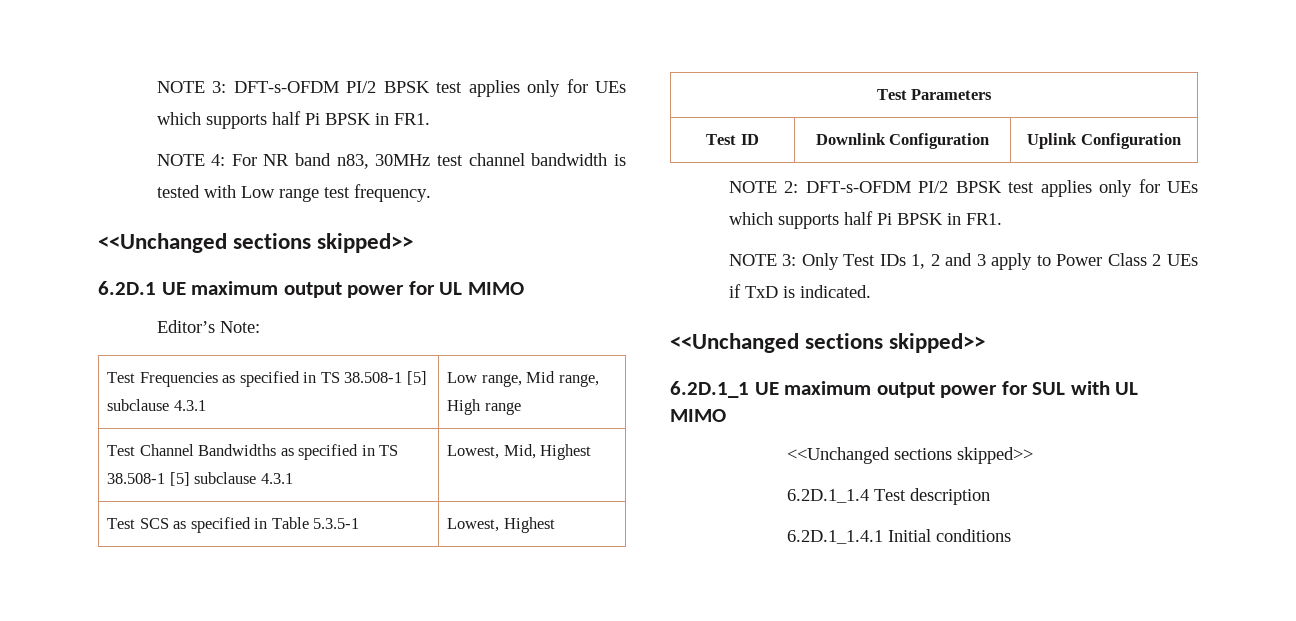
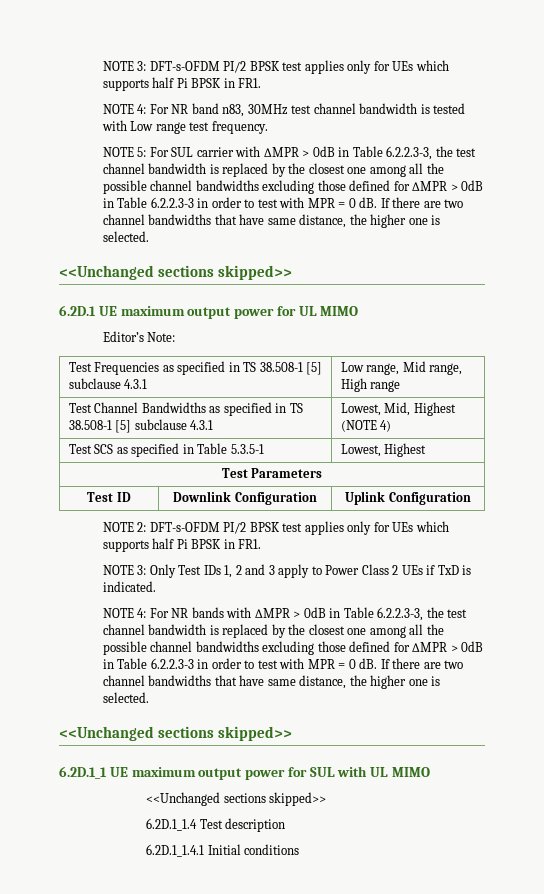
+ NOTE 5: For SUL carrier with ∆MPR > 0dB in Table 6.2.2.3-3, the test channel bandwidth is replaced by the closest one among all the possible channel bandwidths excluding those defined for ∆MPR > 0dB in Table 6.2.2.3-3 in order to test with MPR = 0 dB. If there are two channel bandwidths that have same distance, the higher one is selected.
- Test Channel Bandwidths as specified in TS 38.508-1 [5] subclause 4.3.1 | Lowest, Mid, Highest
+ Test Channel Bandwidths as specified in TS 38.508-1 [5] subclause 4.3.1 | Lowest, Mid, Highest (NOTE 4)
+ NOTE 4: For NR bands with ∆MPR > 0dB in Table 6.2.2.3-3, the test channel bandwidth is replaced by the closest one among all the possible channel bandwidths excluding those defined for ∆MPR > 0dB in Table 6.2.2.3-3 in order to test with MPR = 0 dB. If there are two channel bandwidths that have same distance, the higher one is selected.

